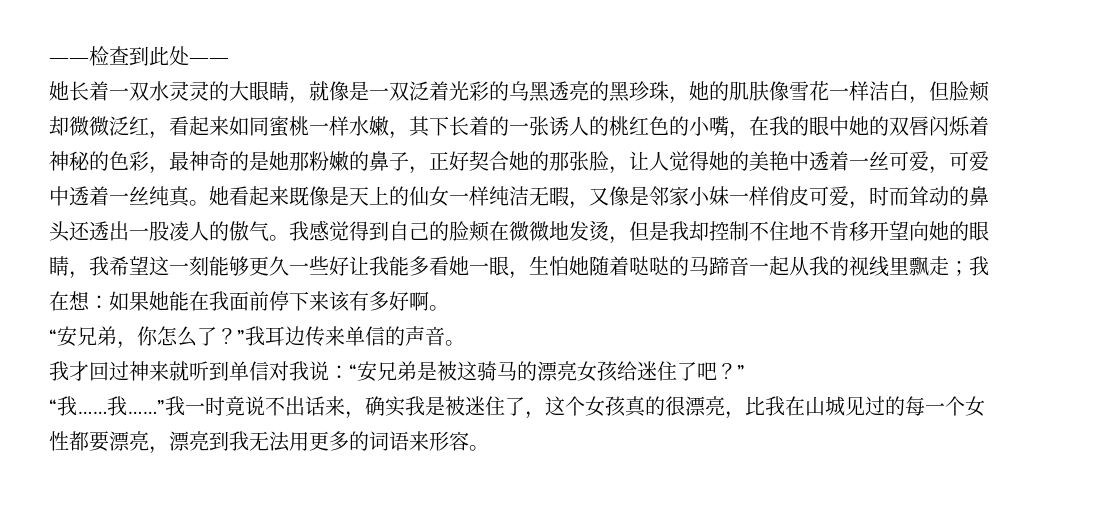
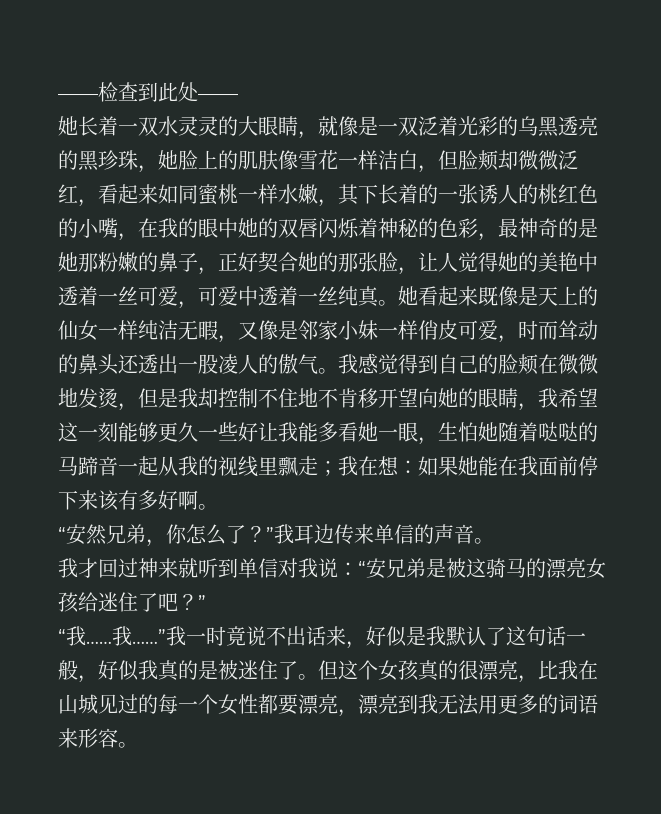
- 她长着一双水灵灵的大眼睛，就像是一双泛着光彩的乌黑透亮的黑珍珠，她的肌肤像雪花一样洁白，但脸颊却微微泛红，看起来如同蜜桃一样水嫩，其下长着的一张诱人的桃红色的小嘴，在我的眼中她的双唇闪烁着神秘的色彩，最神奇的是她那粉嫩的鼻子，正好契合她的那张脸，让人觉得她的美艳中透着一丝可爱，可爱中透着一丝纯真。
+ 她长着一双水灵灵的大眼睛，就像是一双泛着光彩的乌黑透亮的黑珍珠，她脸上的肌肤像雪花一样洁白，但脸颊却微微泛红，看起来如同蜜桃一样水嫩，其下长着的一张诱人的桃红色的小嘴，在我的眼中她的双唇闪烁着神秘的色彩，最神奇的是她那粉嫩的鼻子，正好契合她的那张脸，让人觉得她的美艳中透着一丝可爱，可爱中透着一丝纯真。
- “安兄弟，你怎么了？”我耳边传来单信的声音。
+ “安然兄弟，你怎么了？”我耳边传来单信的声音。
- 我一时竟说不出话来，确实我是被迷住了，这个女孩真的很漂亮，比我在山城见过的每一个女性都要漂亮，漂亮到我无法用更多的词语来形容。
+ 我一时竟说不出话来，好似是我默认了这句话一般，好似我真的是被迷住了。但这个女孩真的很漂亮，比我在山城见过的每一个女性都要漂亮，漂亮到我无法用更多的词语来形容。

